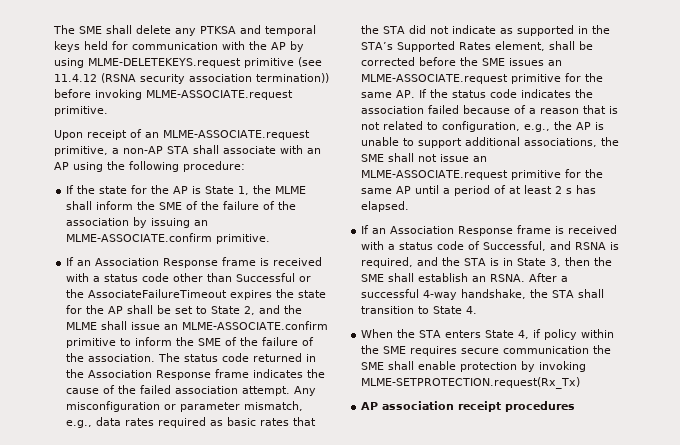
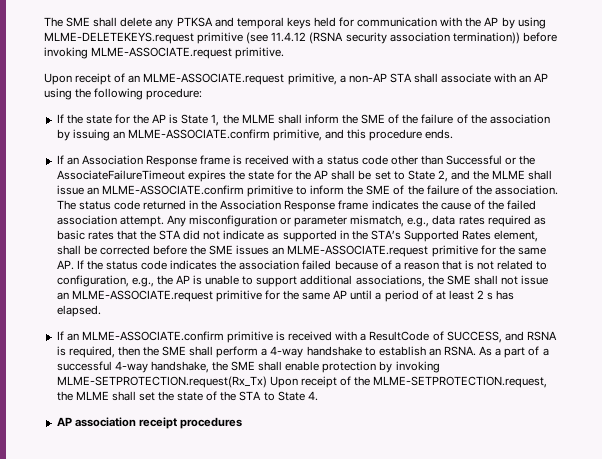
- If the state for the AP is State 1, the MLME shall inform the SME of the failure of the association by issuing an MLME-ASSOCIATE.confirm primitive.
+ If the state for the AP is State 1, the MLME shall inform the SME of the failure of the association by issuing an MLME-ASSOCIATE.confirm primitive, and this procedure ends.
- If an Association Response frame is received with a status code of Successful, and RSNA is required, and the STA is in State 3, then the SME shall establish an RSNA. After a successful 4-way handshake, the STA shall transition to State 4.
- When the STA enters State 4, if policy within the SME requires secure communication the SME shall enable protection by invoking MLME-SETPROTECTION.request(Rx_Tx)
+ If an MLME-ASSOCIATE.confirm primitive is received with a ResultCode of SUCCESS, and RSNA is required, then the SME shall perform a 4-way handshake to establish an RSNA. As a part of a successful 4-way handshake, the SME shall enable protection by invoking MLME-SETPROTECTION.request(Rx_Tx) Upon receipt of the MLME-SETPROTECTION.request, the MLME shall set the state of the STA to State 4.

